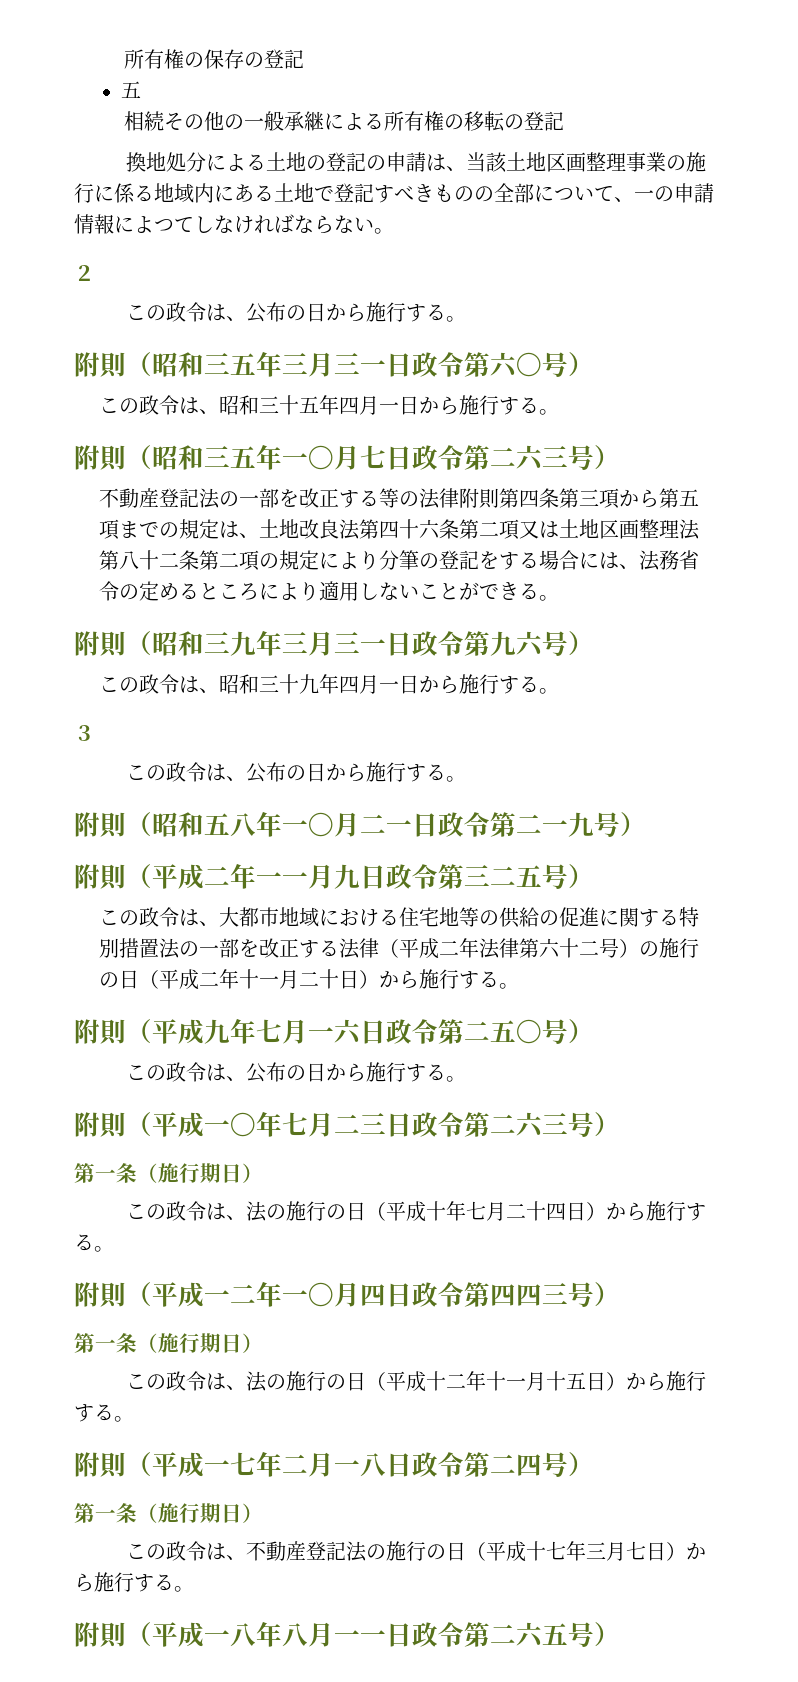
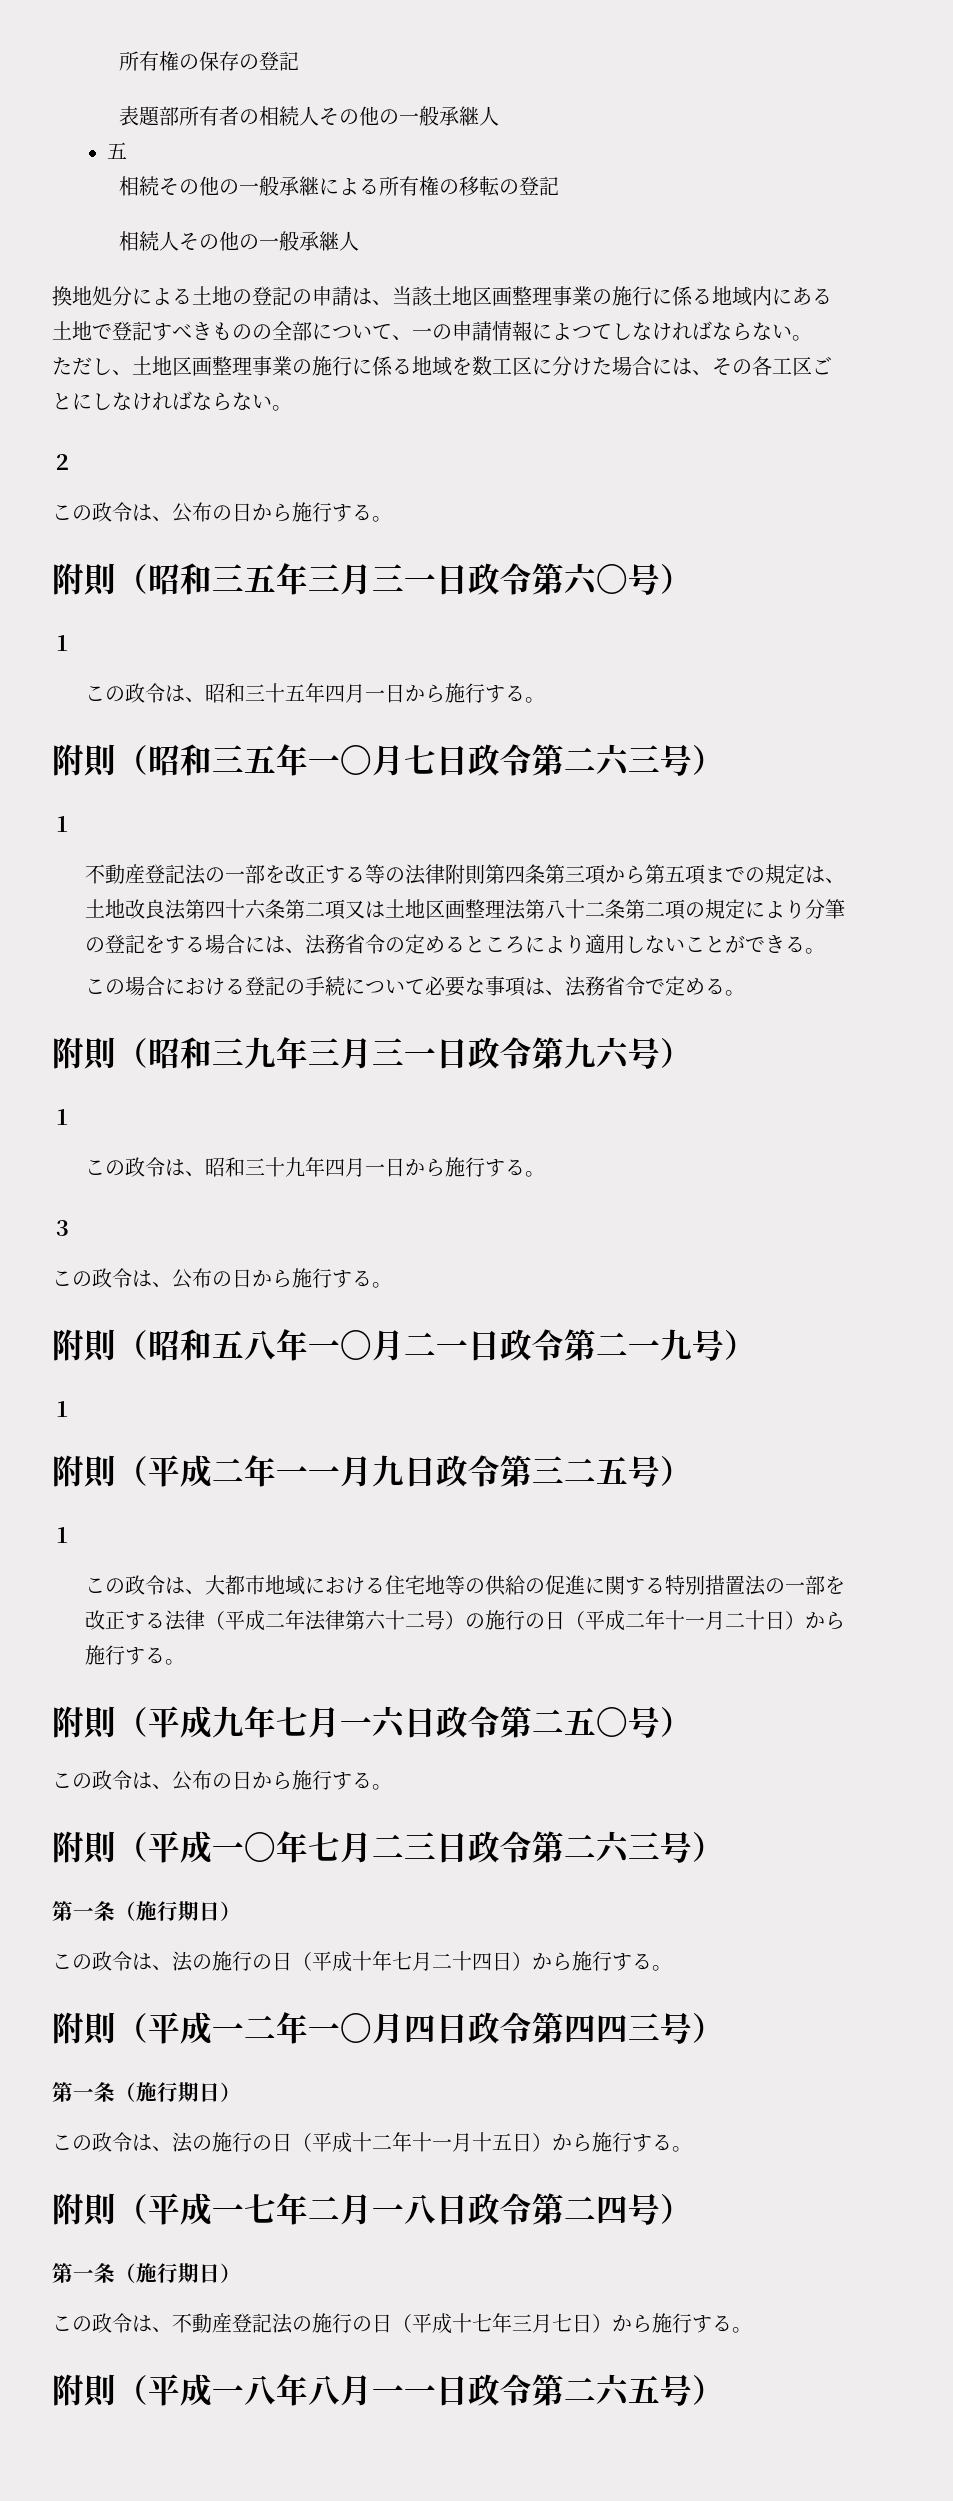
+ 表題部所有者の相続人その他の一般承継人
  相続その他の一般承継による所有権の移転の登記
+ 相続人その他の一般承継人
+ ただし、土地区画整理事業の施行に係る地域を数工区に分けた場合には、その各工区ごとにしなければならない。
  附則（昭和三五年三月三一日政令第六〇号）
+ １
  附則（昭和三五年一〇月七日政令第二六三号）
+ １
+ この場合における登記の手続について必要な事項は、法務省令で定める。
  附則（昭和三九年三月三一日政令第九六号）
+ １
  附則（昭和五八年一〇月二一日政令第二一九号）
+ １
  附則（平成二年一一月九日政令第三二五号）
+ １

